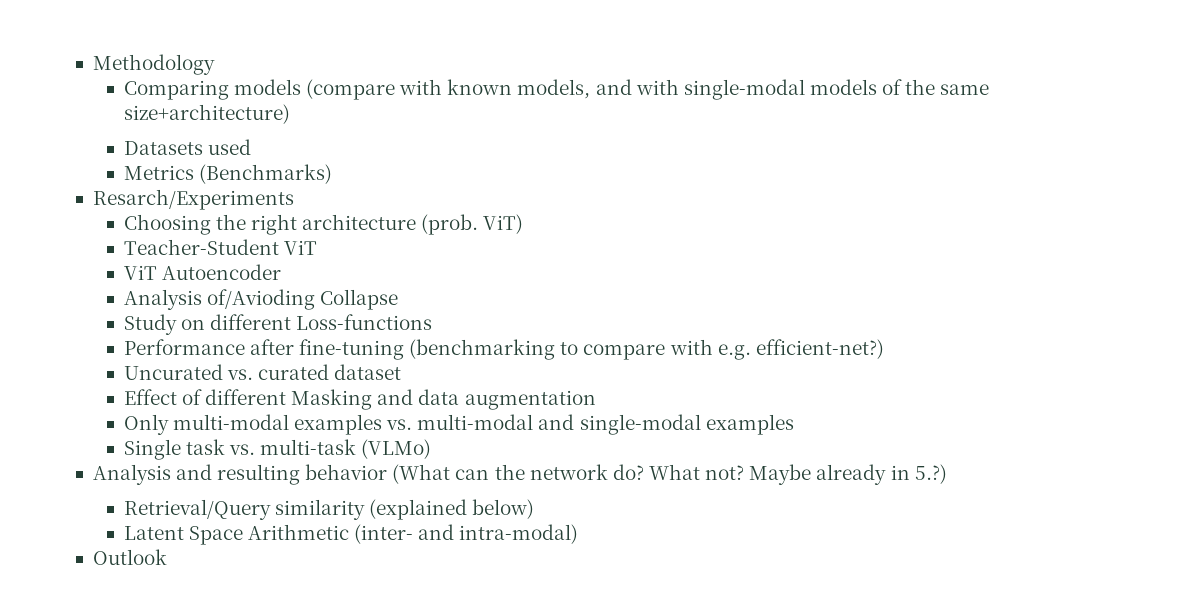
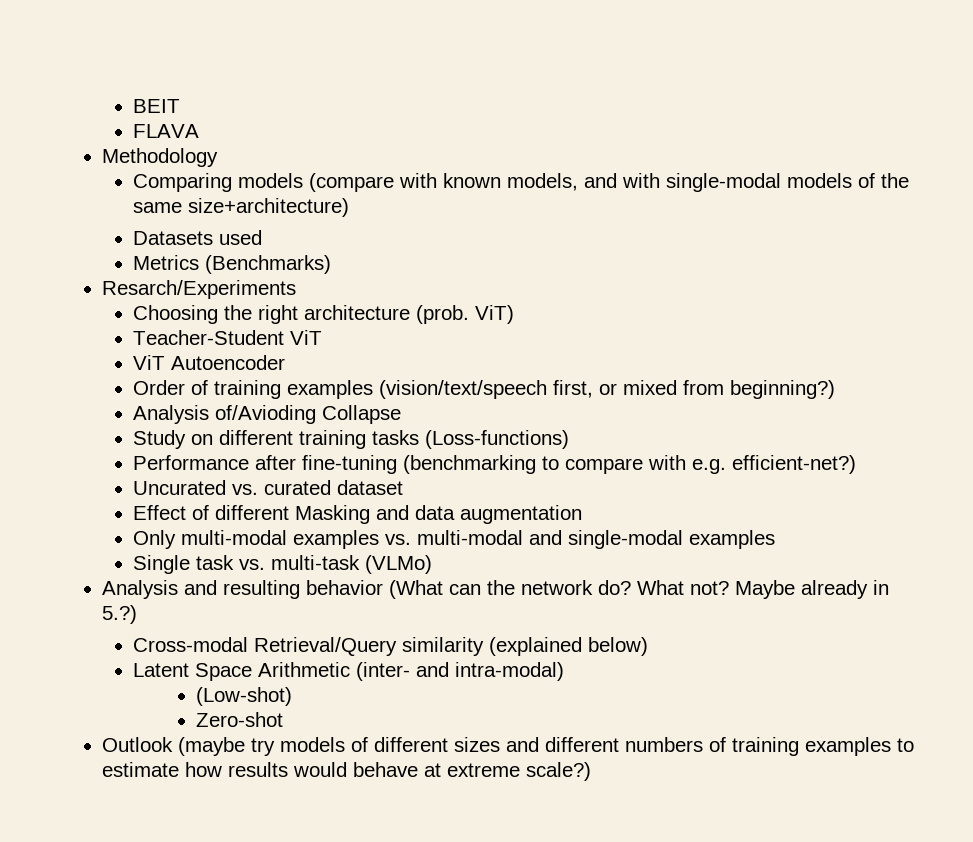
+ BEIT
+ FLAVA
+ Order of training examples (vision/text/speech first, or mixed from beginning?)
- Study on different Loss-functions
+ Study on different training tasks (Loss-functions)
- Retrieval/Query similarity (explained below)
+ Cross-modal Retrieval/Query similarity (explained below)
+ (Low-shot)
+ Zero-shot
- Outlook
+ Outlook (maybe try models of different sizes and different numbers of training examples to estimate how results would behave at extreme scale?)

